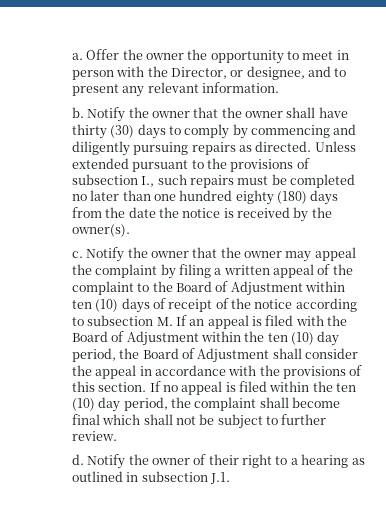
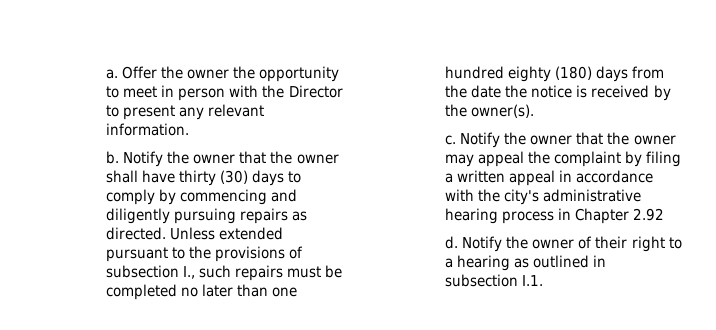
- Offer the owner the opportunity to meet in person with the Director, or designee, and to present any relevant information.
+ Offer the owner the opportunity to meet in person with the Director to present any relevant information.
- Notify the owner that the owner may appeal the complaint by filing a written appeal of the complaint to the Board of Adjustment within ten (10) days of receipt of the notice according to subsection M. If an appeal is filed with the Board of Adjustment within the ten (10) day period, the Board of Adjustment shall consider the appeal in accordance with the provisions of this section. If no appeal is filed within the ten (10) day period, the complaint shall become final which shall not be subject to further review.
+ Notify the owner that the owner may appeal the complaint by filing a written appeal in accordance with the city's administrative hearing process in Chapter 2.92
- Notify the owner of their right to a hearing as outlined in subsection J.1.
+ Notify the owner of their right to a hearing as outlined in subsection I.1.

